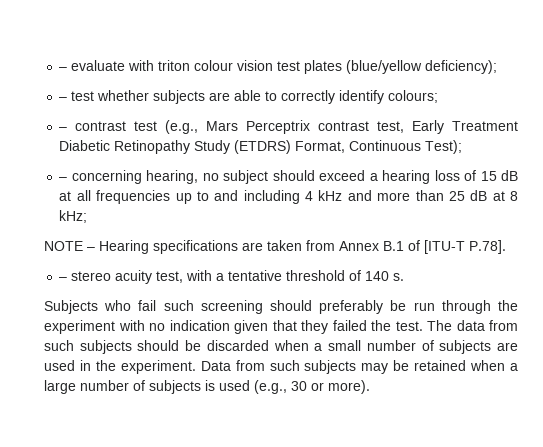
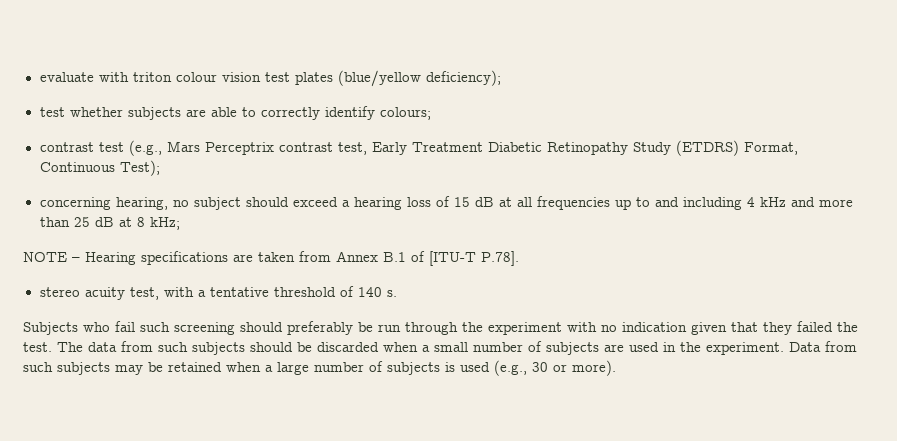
- – evaluate with triton colour vision test plates (blue/yellow deficiency);
+ evaluate with triton colour vision test plates (blue/yellow deficiency);
- – test whether subjects are able to correctly identify colours;
+ test whether subjects are able to correctly identify colours;
- – contrast test (e.g., Mars Perceptrix contrast test, Early Treatment Diabetic Retinopathy Study (ETDRS) Format, Continuous Test);
+ contrast test (e.g., Mars Perceptrix contrast test, Early Treatment Diabetic Retinopathy Study (ETDRS) Format, Continuous Test);
- – concerning hearing, no subject should exceed a hearing loss of 15 dB at all frequencies up to and including 4 kHz and more than 25 dB at 8 kHz;
+ concerning hearing, no subject should exceed a hearing loss of 15 dB at all frequencies up to and including 4 kHz and more than 25 dB at 8 kHz;
- – stereo acuity test, with a tentative threshold of 140 s.
+ stereo acuity test, with a tentative threshold of 140 s.

